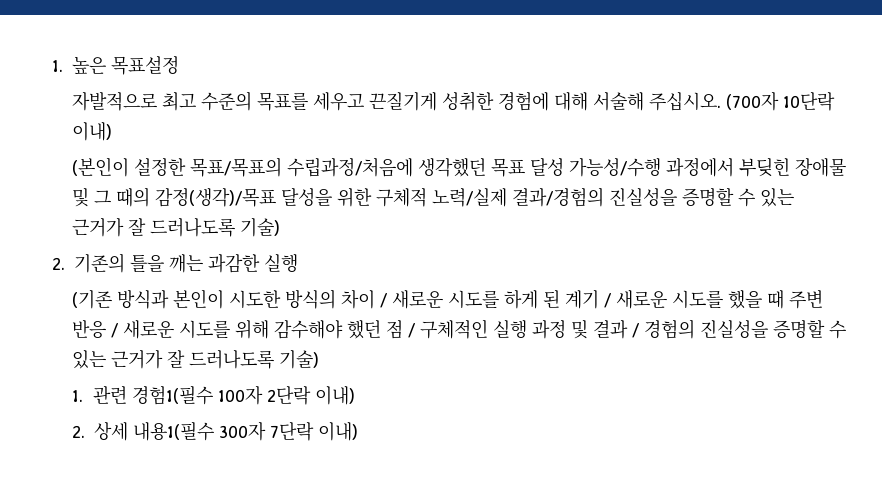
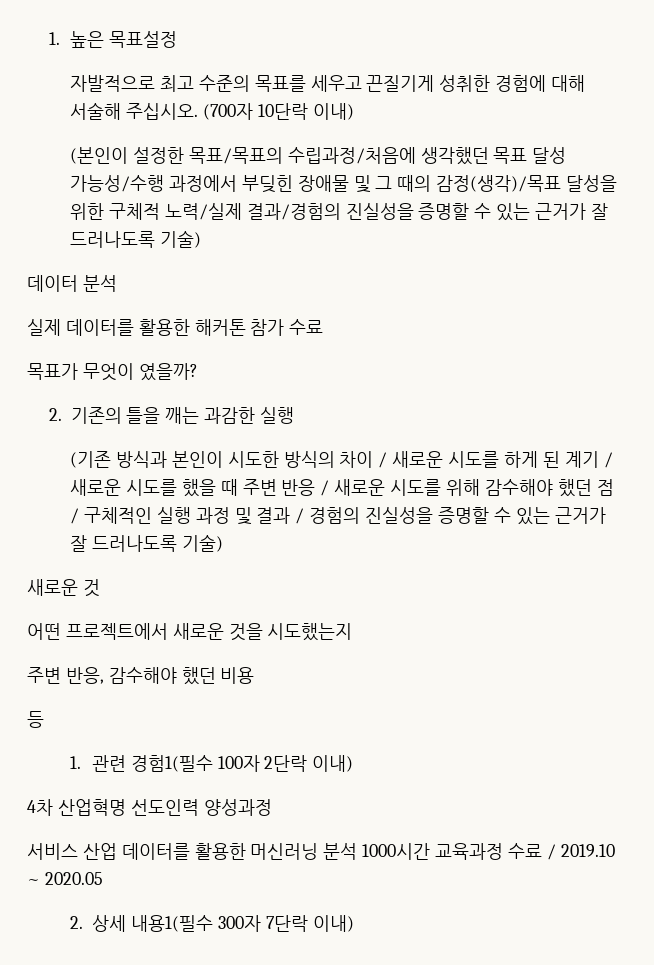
+ 데이터 분석
+ 실제 데이터를 활용한 해커톤 참가 수료
+ 목표가 무엇이 였을까?
+ 새로운 것
+ 어떤 프로젝트에서 새로운 것을 시도했는지
+ 주변 반응, 감수해야 했던 비용
+ 등
+ 4차 산업혁명 선도인력 양성과정
+ 서비스 산업 데이터를 활용한 머신러닝 분석 1000시간 교육과정 수료 / 2019.10 ~ 2020.05

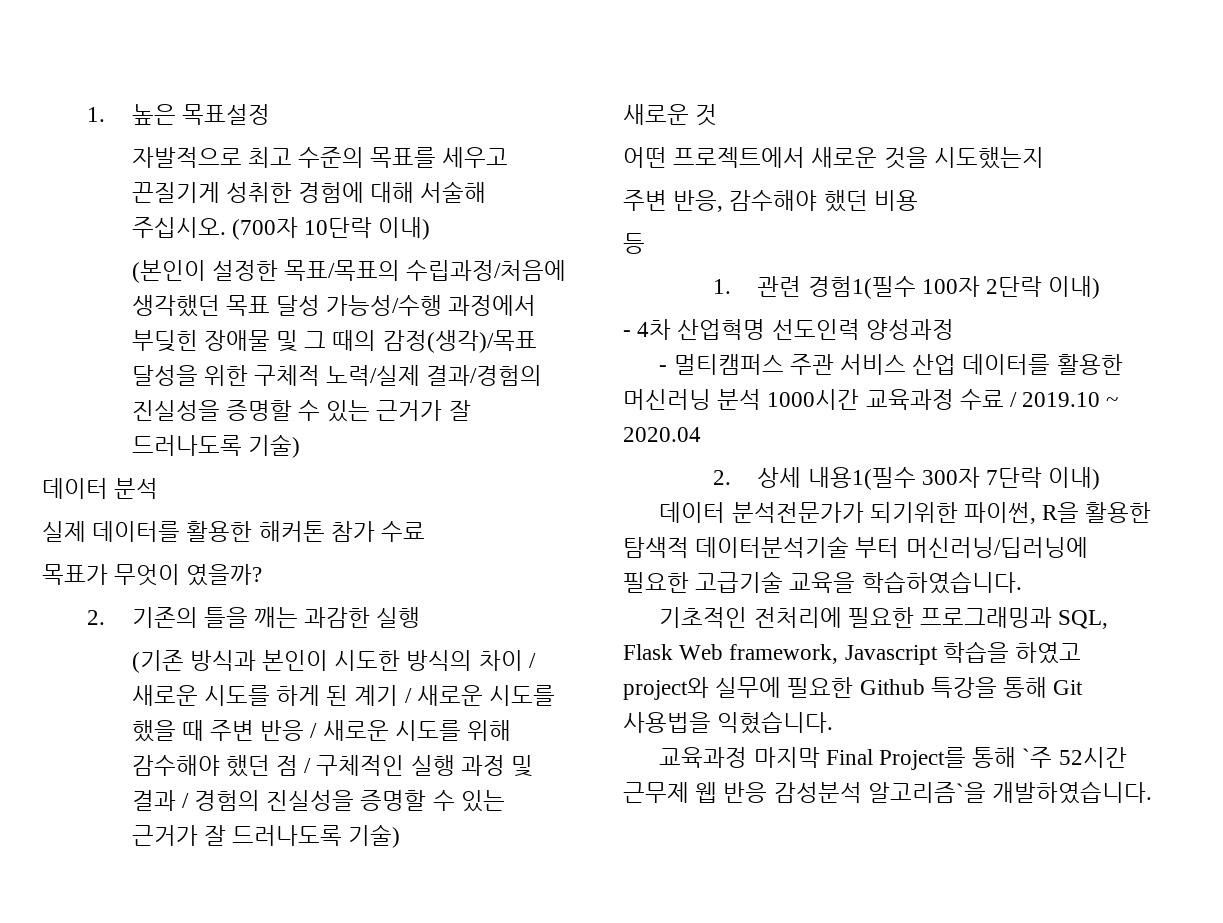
- 4차 산업혁명 선도인력 양성과정
+ - 4차 산업혁명 선도인력 양성과정
- 서비스 산업 데이터를 활용한 머신러닝 분석 1000시간 교육과정 수료 / 2019.10 ~ 2020.05
+ - 멀티캠퍼스 주관 서비스 산업 데이터를 활용한 머신러닝 분석 1000시간 교육과정 수료 / 2019.10 ~ 2020.04
+ 데이터 분석전문가가 되기위한 파이썬, R을 활용한 탐색적 데이터분석기술 부터 머신러닝/딥러닝에 필요한 고급기술 교육을 학습하였습니다.
+ 기초적인 전처리에 필요한 프로그래밍과 SQL, Flask Web framework, Javascript 학습을 하였고 project와 실무에 필요한 Github 특강을 통해 Git 사용법을 익혔습니다.
+ 교육과정 마지막 Final Project를 통해 `주 52시간 근무제 웹 반응 감성분석 알고리즘`을 개발하였습니다.

